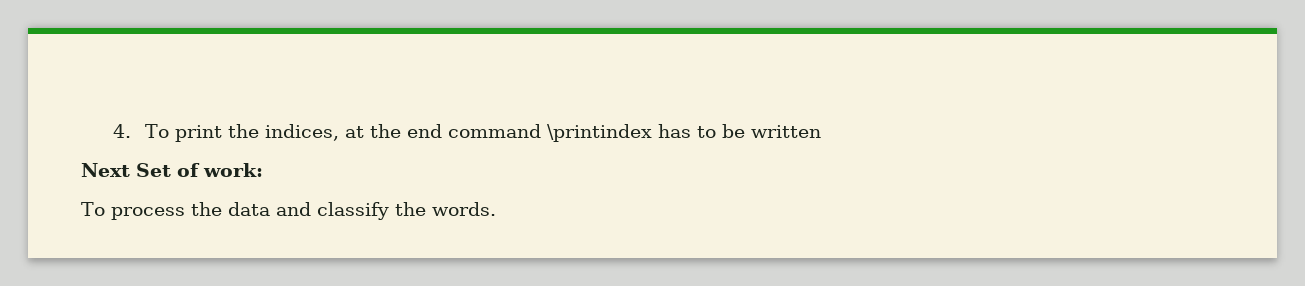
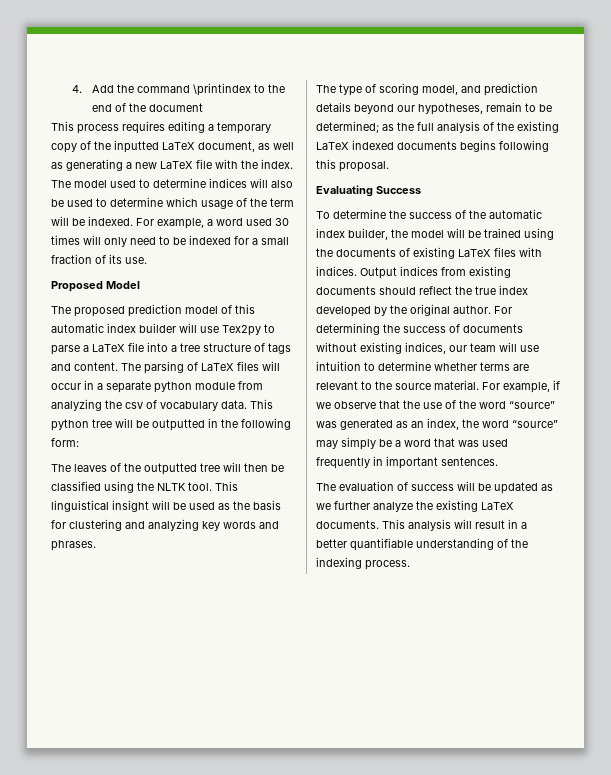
- 4. To print the indices, at the end command \printindex has to be written
- Next Set of work:
- To process the data and classify the words.
+ 4. Add the command \printindex to the end of the document
+ This process requires editing a temporary copy of the inputted LaTeX document, as well as generating a new LaTeX file with the index. The model used to determine indices will also be used to determine which usage of the term will be indexed. For example, a word used 30 times will only need to be indexed for a small fraction of its use.
+ Proposed Model
+ The proposed prediction model of this automatic index builder will use Tex2py to parse a LaTeX file into a tree structure of tags and content. The parsing of LaTeX files will occur in a separate python module from analyzing the csv of vocabulary data. This python tree will be outputted in the following form:
+ The leaves of the outputted tree will then be classified using the NLTK tool. This linguistical insight will be used as the basis for clustering and analyzing key words and phrases.
+ The type of scoring model, and prediction details beyond our hypotheses, remain to be determined; as the full analysis of the existing LaTeX indexed documents begins following this proposal.
+ Evaluating Success
+ To determine the success of the automatic index builder, the model will be trained using the documents of existing LaTeX files with indices. Output indices from existing documents should reflect the true index developed by the original author. For determining the success of documents without existing indices, our team will use intuition to determine whether terms are relevant to the source material. For example, if we observe that the use of the word “source” was generated as an index, the word “source” may simply be a word that was used frequently in important sentences.
+ The evaluation of success will be updated as we further analyze the existing LaTeX documents. This analysis will result in a better quantifiable understanding of the indexing process.

